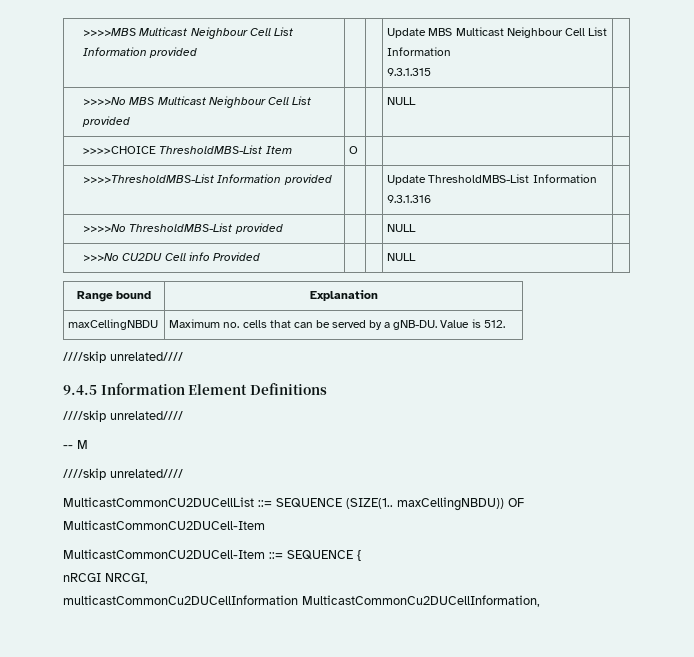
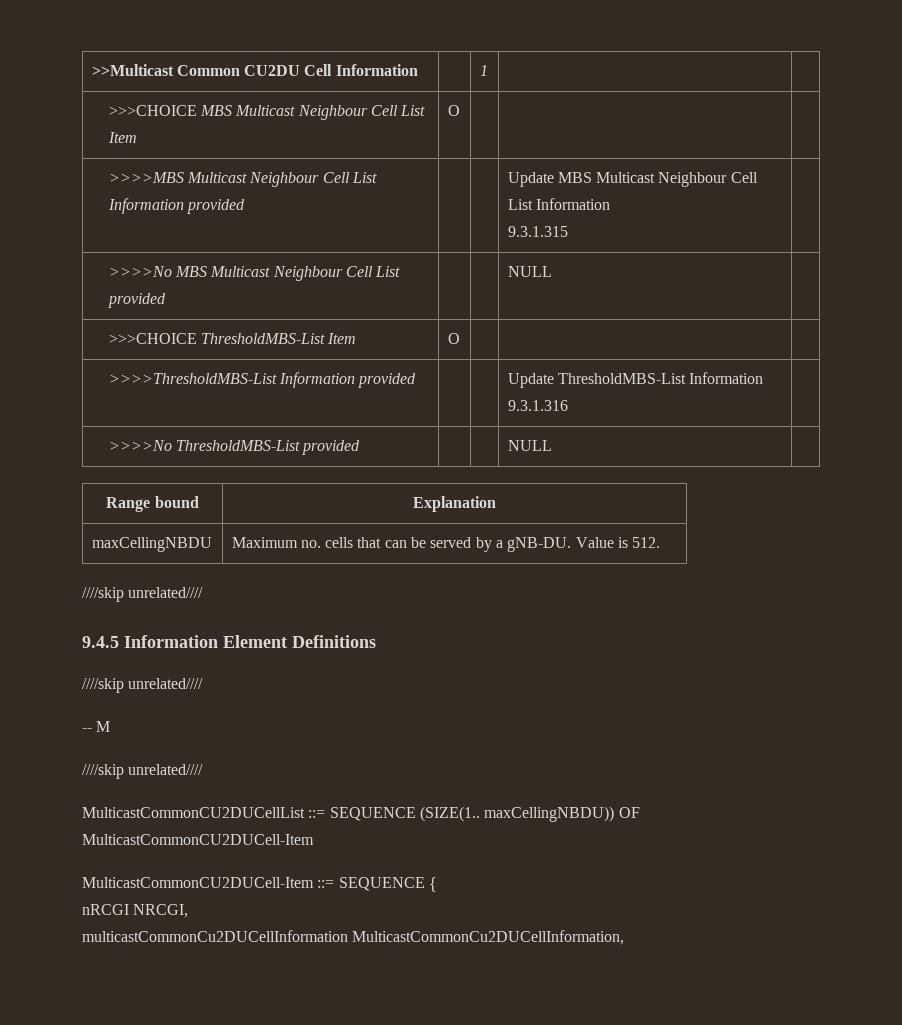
+ >>Multicast Common CU2DU Cell Information | | 1 | |
+ >>>CHOICE MBS Multicast Neighbour Cell List Item | O | | |
- >>>>CHOICE ThresholdMBS-List Item | O | | |
+ >>>CHOICE ThresholdMBS-List Item | O | | |
- >>>No CU2DU Cell info Provided | | | NULL |

